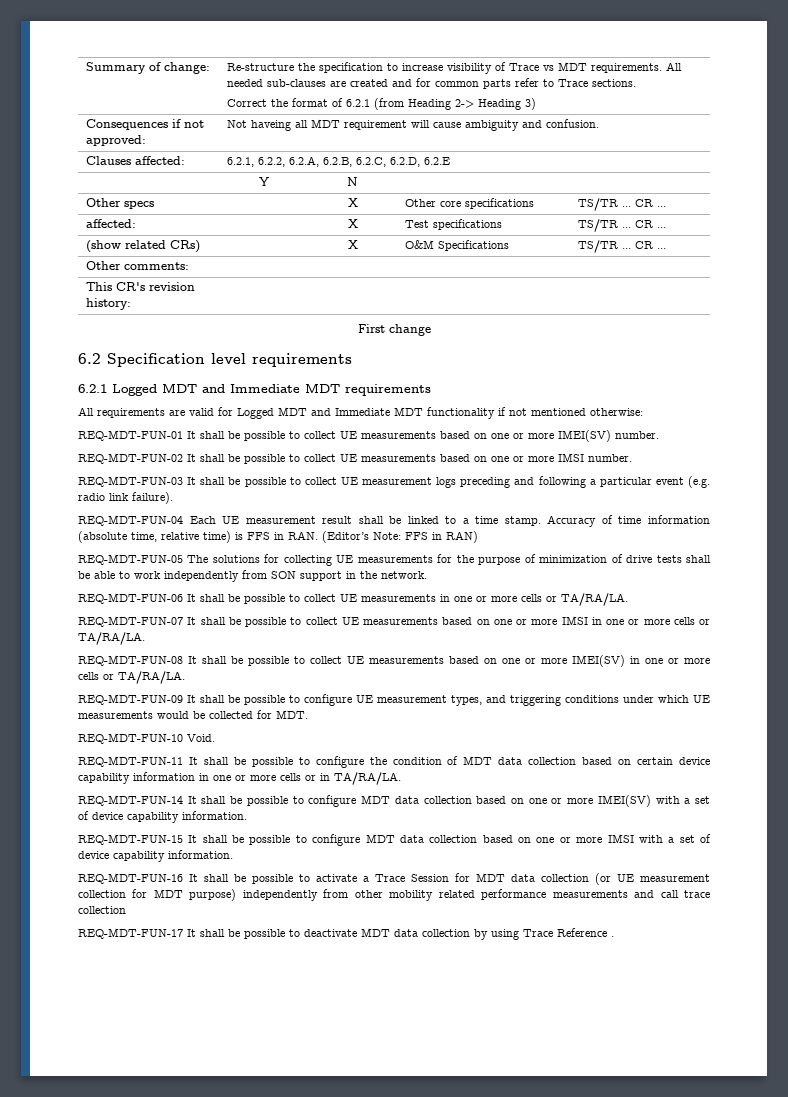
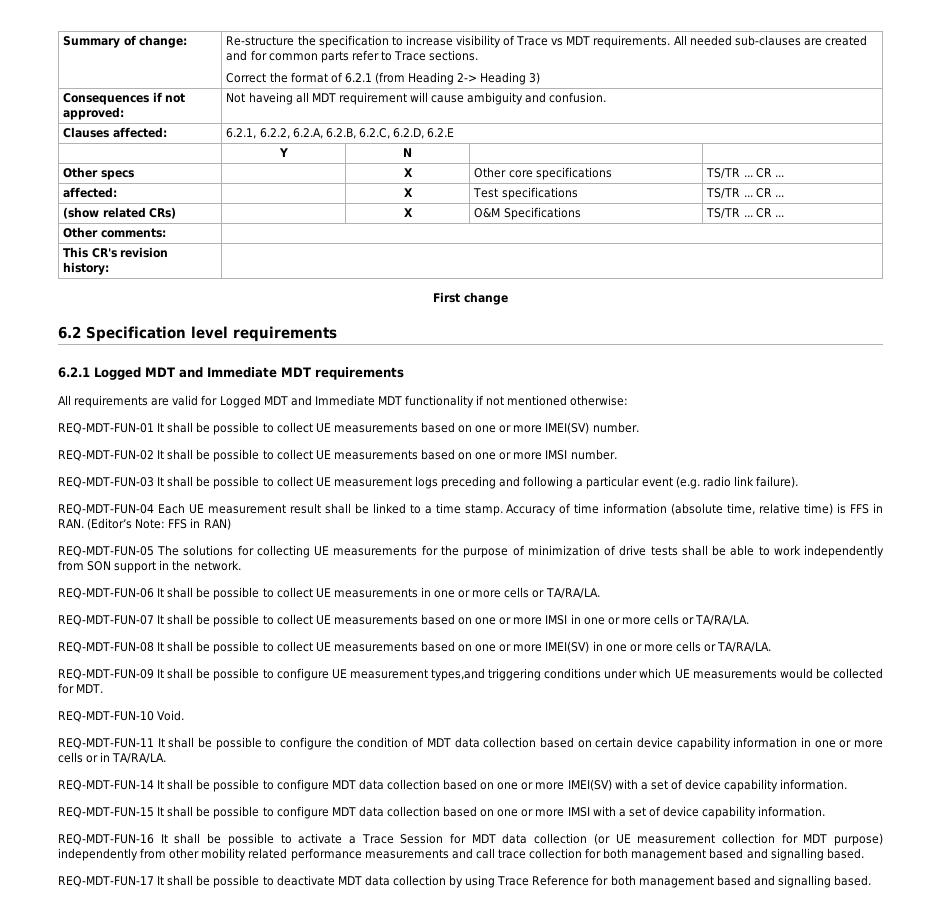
- REQ-MDT-FUN-09 It shall be possible to configure UE measurement types, and triggering conditions under which UE measurements would be collected for MDT.
+ REQ-MDT-FUN-09 It shall be possible to configure UE measurement types,and triggering conditions under which UE measurements would be collected for MDT.
- REQ-MDT-FUN-16 It shall be possible to activate a Trace Session for MDT data collection (or UE measurement collection for MDT purpose) independently from other mobility related performance measurements and call trace collection
+ REQ-MDT-FUN-16 It shall be possible to activate a Trace Session for MDT data collection (or UE measurement collection for MDT purpose) independently from other mobility related performance measurements and call trace collection for both management based and signalling based.
- REQ-MDT-FUN-17 It shall be possible to deactivate MDT data collection by using Trace Reference .
+ REQ-MDT-FUN-17 It shall be possible to deactivate MDT data collection by using Trace Reference for both management based and signalling based.

